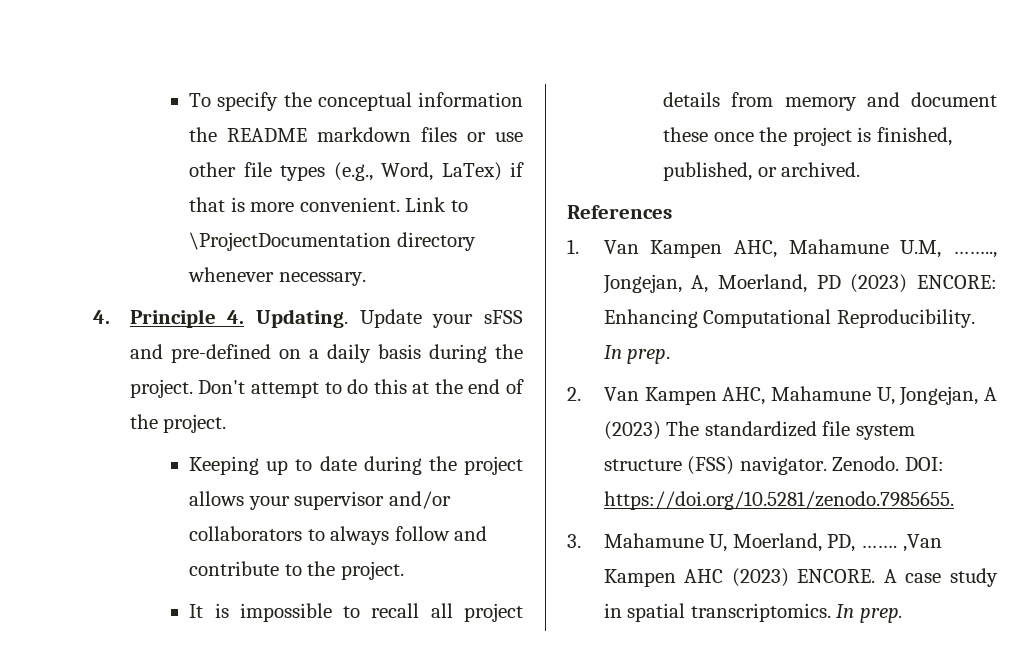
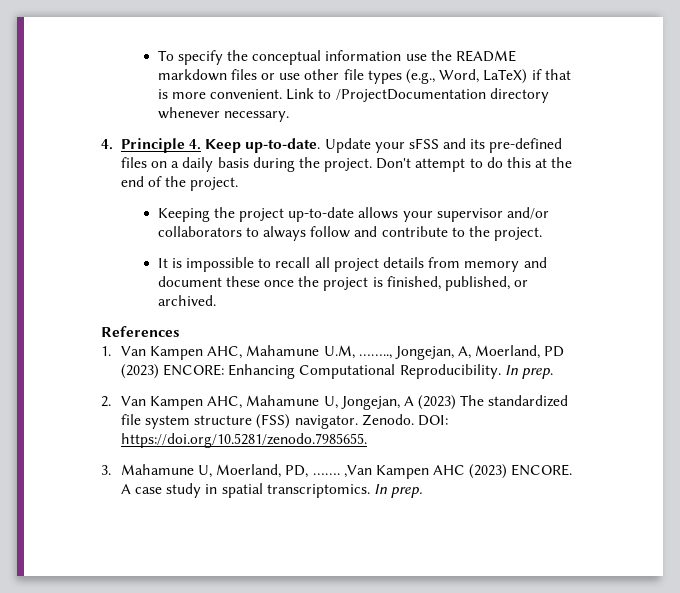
- To specify the conceptual information the README markdown files or use other file types (e.g., Word, LaTex) if that is more convenient.
+ To specify the conceptual information use the README markdown files or use other file types (e.g., Word, LaTeX) if that is more convenient.
- Link to \ProjectDocumentation directory whenever necessary.
+ Link to /ProjectDocumentation directory whenever necessary.
- 4. Principle 4. Updating.
+ 4. Principle 4. Keep up-to-date.
- Update your sFSS and pre-defined on a daily basis during the project.
+ Update your sFSS and its pre-defined files on a daily basis during the project.
- Keeping up to date during the project allows your supervisor and/or collaborators to always follow and contribute to the project.
+ Keeping the project up-to-date allows your supervisor and/or collaborators to always follow and contribute to the project.

